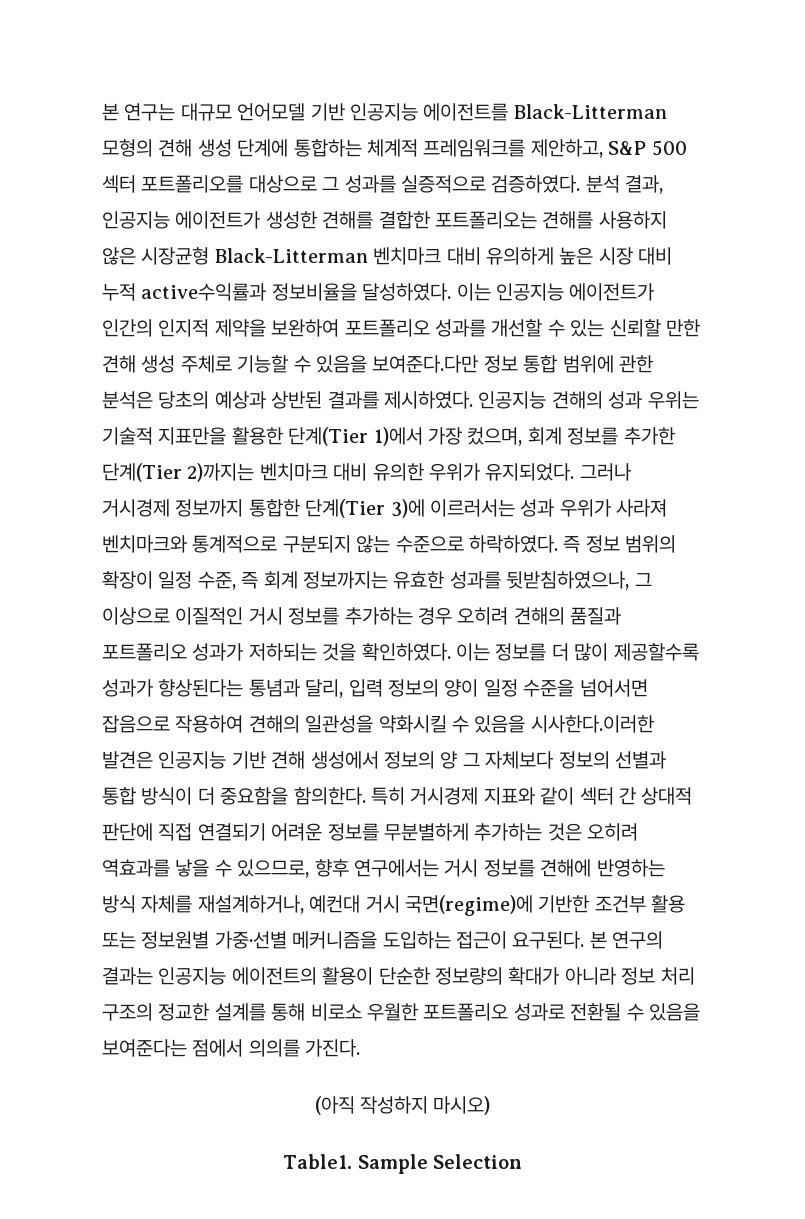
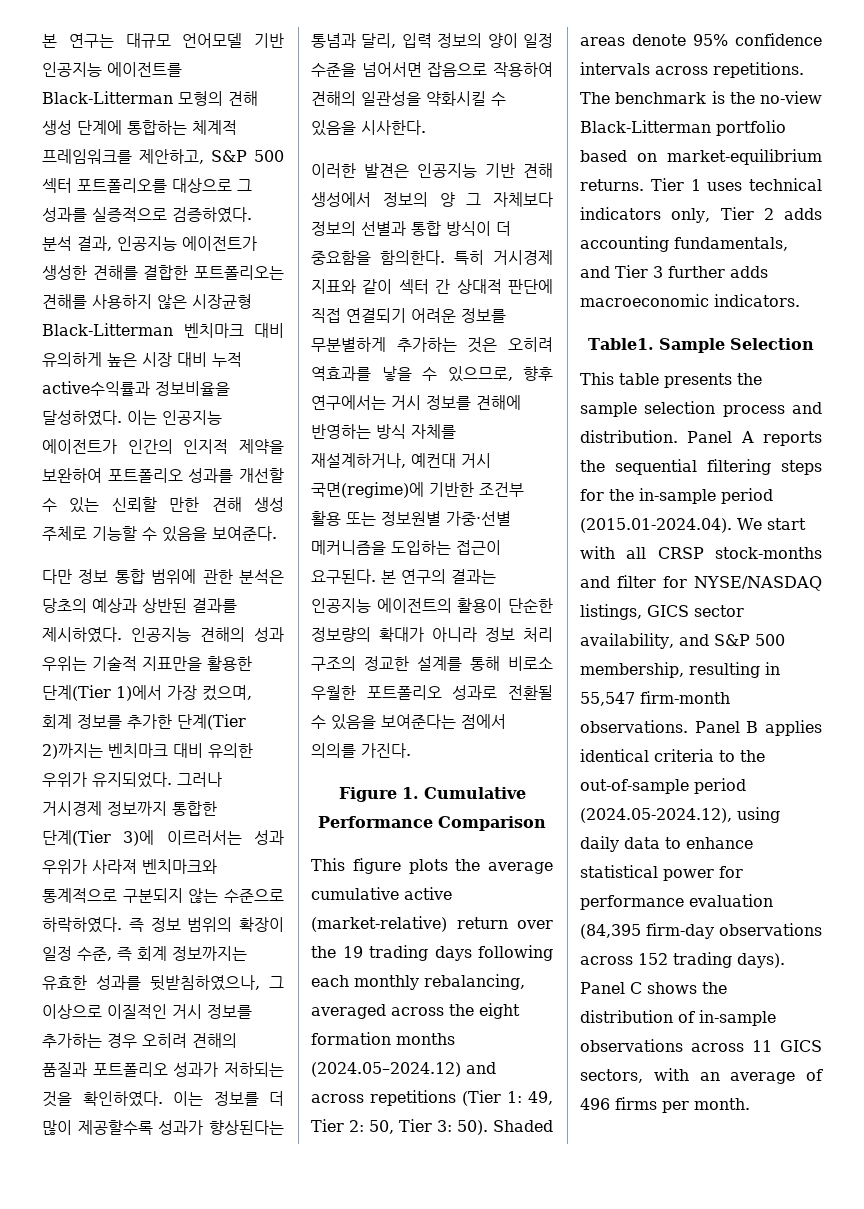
- 이는 인공지능 에이전트가 인간의 인지적 제약을 보완하여 포트폴리오 성과를 개선할 수 있는 신뢰할 만한 견해 생성 주체로 기능할 수 있음을 보여준다.다만 정보 통합 범위에 관한 분석은 당초의 예상과 상반된 결과를 제시하였다.
+ 이는 인공지능 에이전트가 인간의 인지적 제약을 보완하여 포트폴리오 성과를 개선할 수 있는 신뢰할 만한 견해 생성 주체로 기능할 수 있음을 보여준다.
+ 다만 정보 통합 범위에 관한 분석은 당초의 예상과 상반된 결과를 제시하였다.
- 이는 정보를 더 많이 제공할수록 성과가 향상된다는 통념과 달리, 입력 정보의 양이 일정 수준을 넘어서면 잡음으로 작용하여 견해의 일관성을 약화시킬 수 있음을 시사한다.이러한 발견은 인공지능 기반 견해 생성에서 정보의 양 그 자체보다 정보의 선별과 통합 방식이 더 중요함을 함의한다.
+ 이는 정보를 더 많이 제공할수록 성과가 향상된다는 통념과 달리, 입력 정보의 양이 일정 수준을 넘어서면 잡음으로 작용하여 견해의 일관성을 약화시킬 수 있음을 시사한다.
+ 이러한 발견은 인공지능 기반 견해 생성에서 정보의 양 그 자체보다 정보의 선별과 통합 방식이 더 중요함을 함의한다.
- (아직 작성하지 마시오)
+ Figure 1. Cumulative Performance Comparison
+ This figure plots the average cumulative active (market-relative) return over the 19 trading days following each monthly rebalancing, averaged across the eight formation months (2024.05–2024.12) and across repetitions (Tier 1: 49, Tier 2: 50, Tier 3: 50). Shaded areas denote 95% confidence intervals across repetitions. The benchmark is the no-view Black-Litterman portfolio based on market-equilibrium returns. Tier 1 uses technical indicators only, Tier 2 adds accounting fundamentals, and Tier 3 further adds macroeconomic indicators.
  Table1. Sample Selection
+ This table presents the sample selection process and distribution. Panel A reports the sequential filtering steps for the in-sample period (2015.01-2024.04). We start with all CRSP stock-months and filter for NYSE/NASDAQ listings, GICS sector availability, and S&P 500 membership, resulting in 55,547 firm-month observations. Panel B applies identical criteria to the out-of-sample period (2024.05-2024.12), using daily data to enhance statistical power for performance evaluation (84,395 firm-day observations across 152 trading days). Panel C shows the distribution of in-sample observations across 11 GICS sectors, with an average of 496 firms per month.

